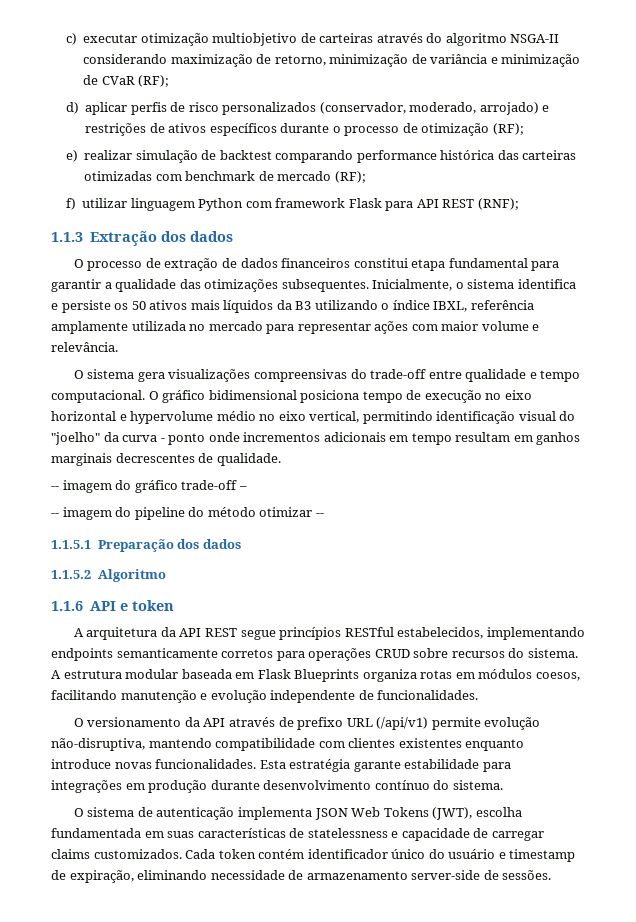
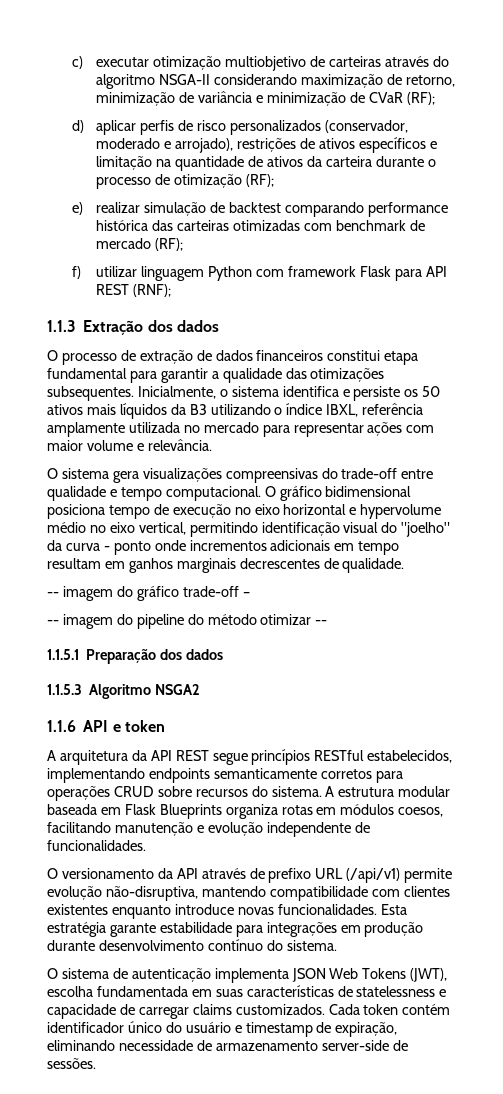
- d) aplicar perfis de risco personalizados (conservador, moderado, arrojado) e restrições de ativos específicos durante o processo de otimização (RF);
+ d) aplicar perfis de risco personalizados (conservador, moderado e arrojado), restrições de ativos específicos e limitação na quantidade de ativos da carteira durante o processo de otimização (RF);
- 1.1.5.2 Algoritmo
+ 1.1.5.3 Algoritmo NSGA2

